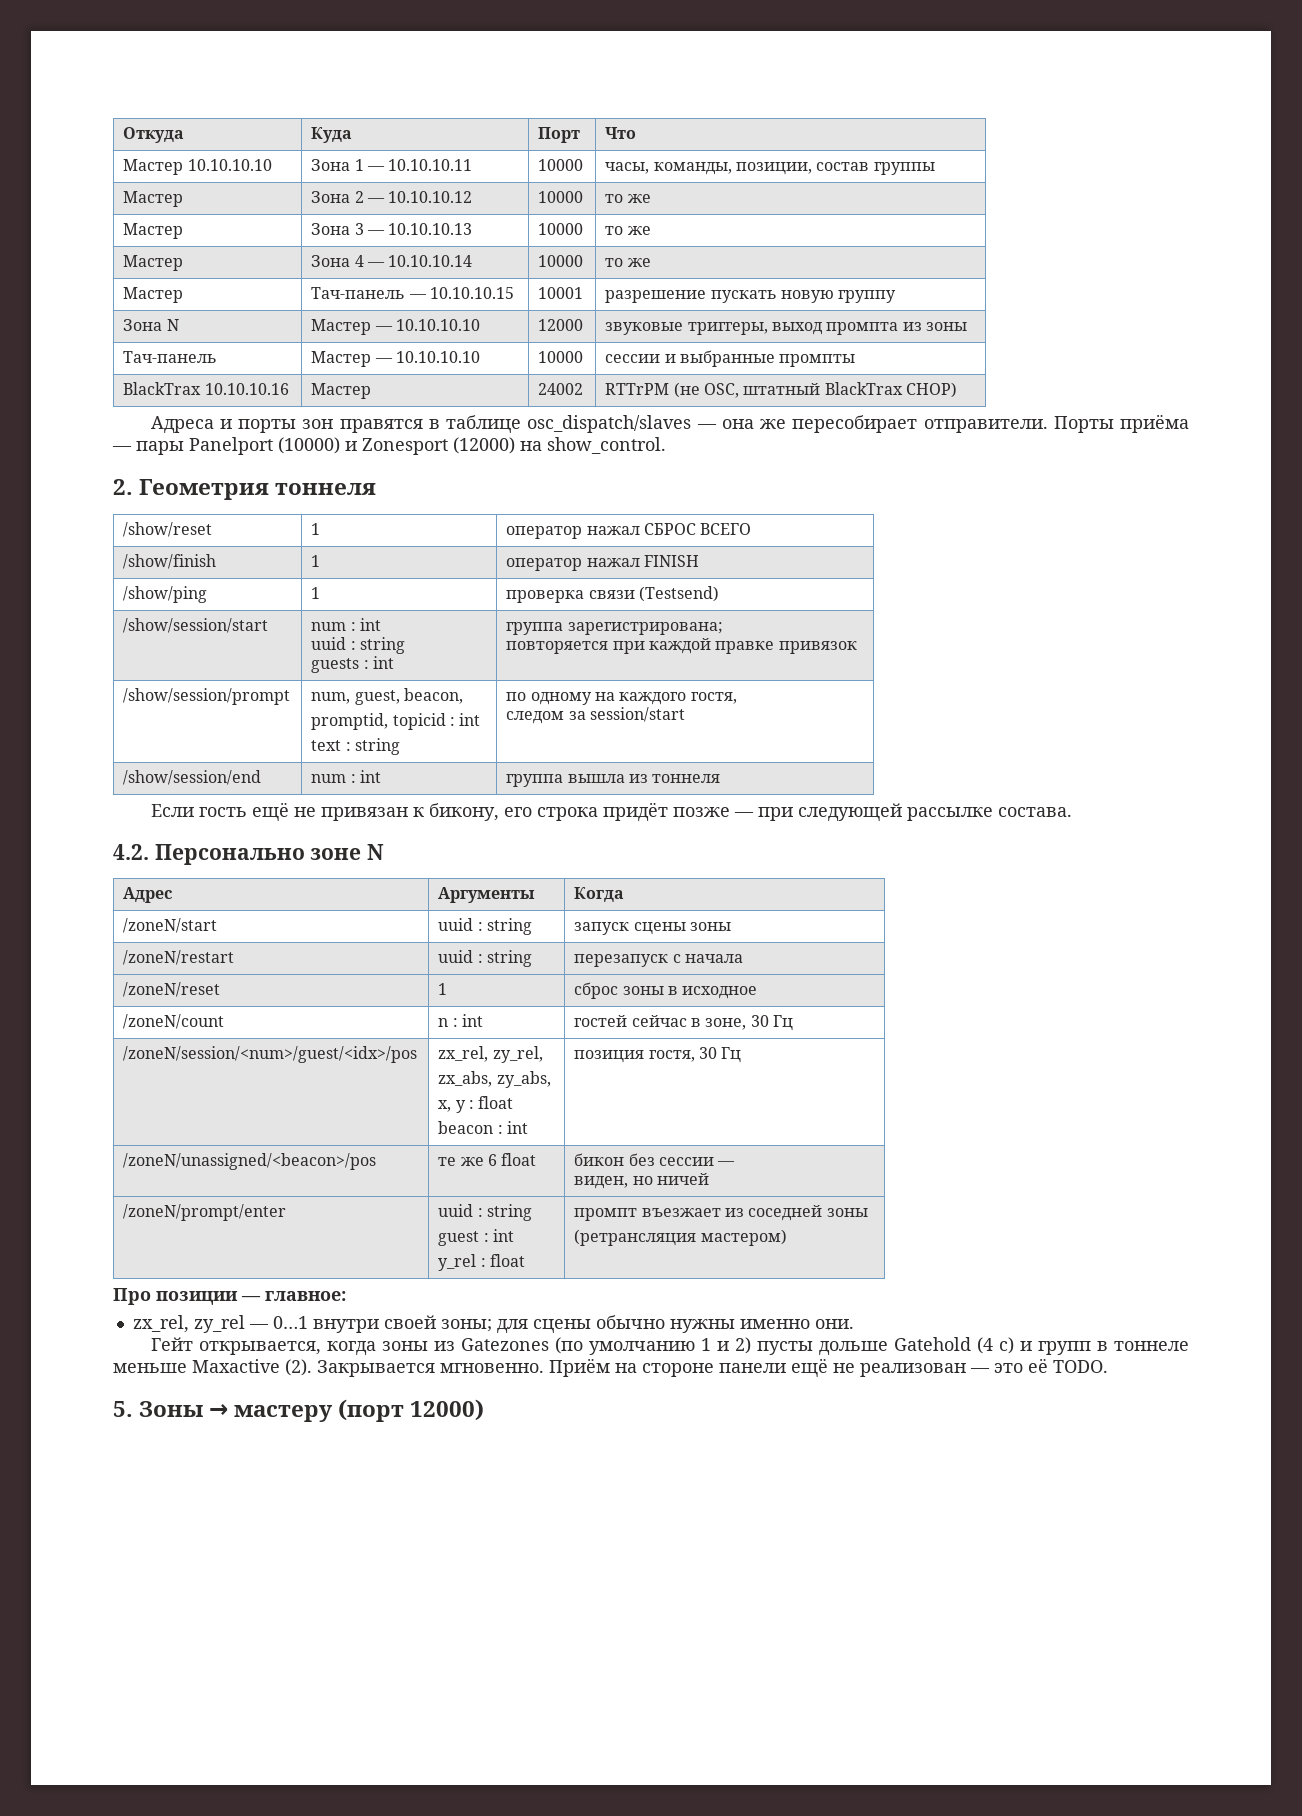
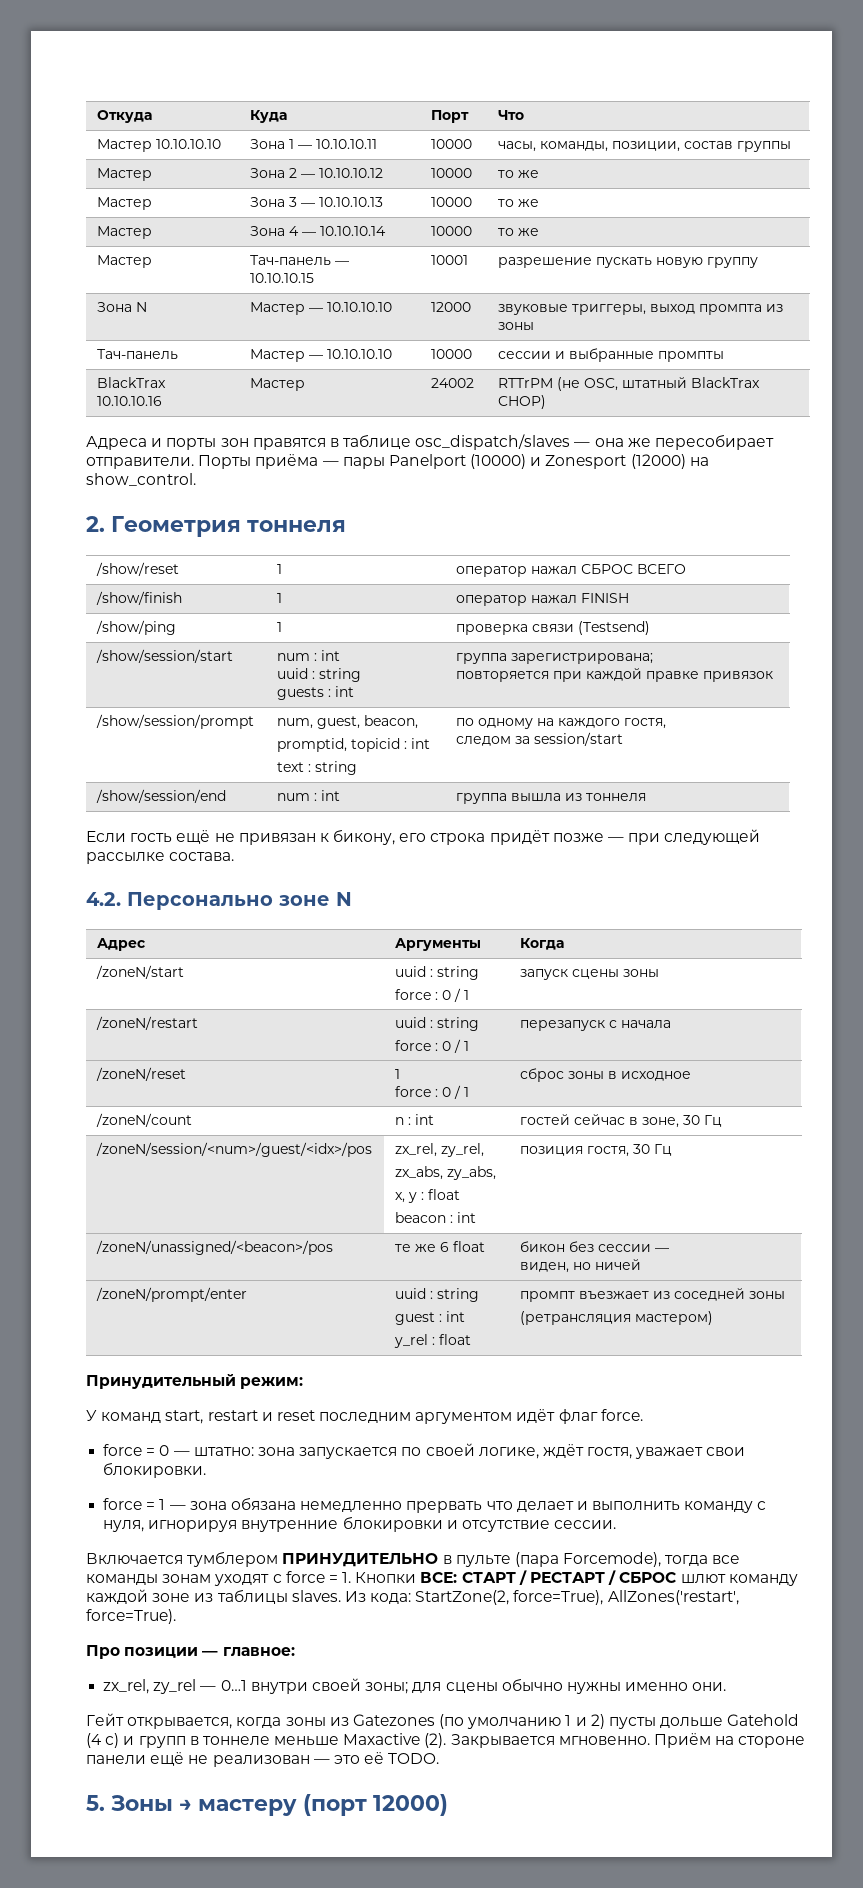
- /zoneN/start | uuid : string | запуск сцены зоны
+ /zoneN/start | uuid : string
+ force : 0 / 1 | запуск сцены зоны
- /zoneN/restart | uuid : string | перезапуск с начала
+ /zoneN/restart | uuid : string
+ force : 0 / 1 | перезапуск с начала
- /zoneN/reset | 1 | сброс зоны в исходное
+ /zoneN/reset | 1
+ force : 0 / 1 | сброс зоны в исходное
+ Принудительный режим:
+ У команд start, restart и reset последним аргументом идёт флаг force.
+ force = 0 — штатно: зона запускается по своей логике, ждёт гостя, уважает свои блокировки.
+ force = 1 — зона обязана немедленно прервать что делает и выполнить команду с нуля, игнорируя внутренние блокировки и отсутствие сессии.
+ Включается тумблером ПРИНУДИТЕЛЬНО в пульте (пара Forcemode), тогда все команды зонам уходят с force = 1. Кнопки ВСЕ: СТАРТ / РЕСТАРТ / СБРОС шлют команду каждой зоне из таблицы slaves. Из кода: StartZone(2, force=True), AllZones('restart', force=True).

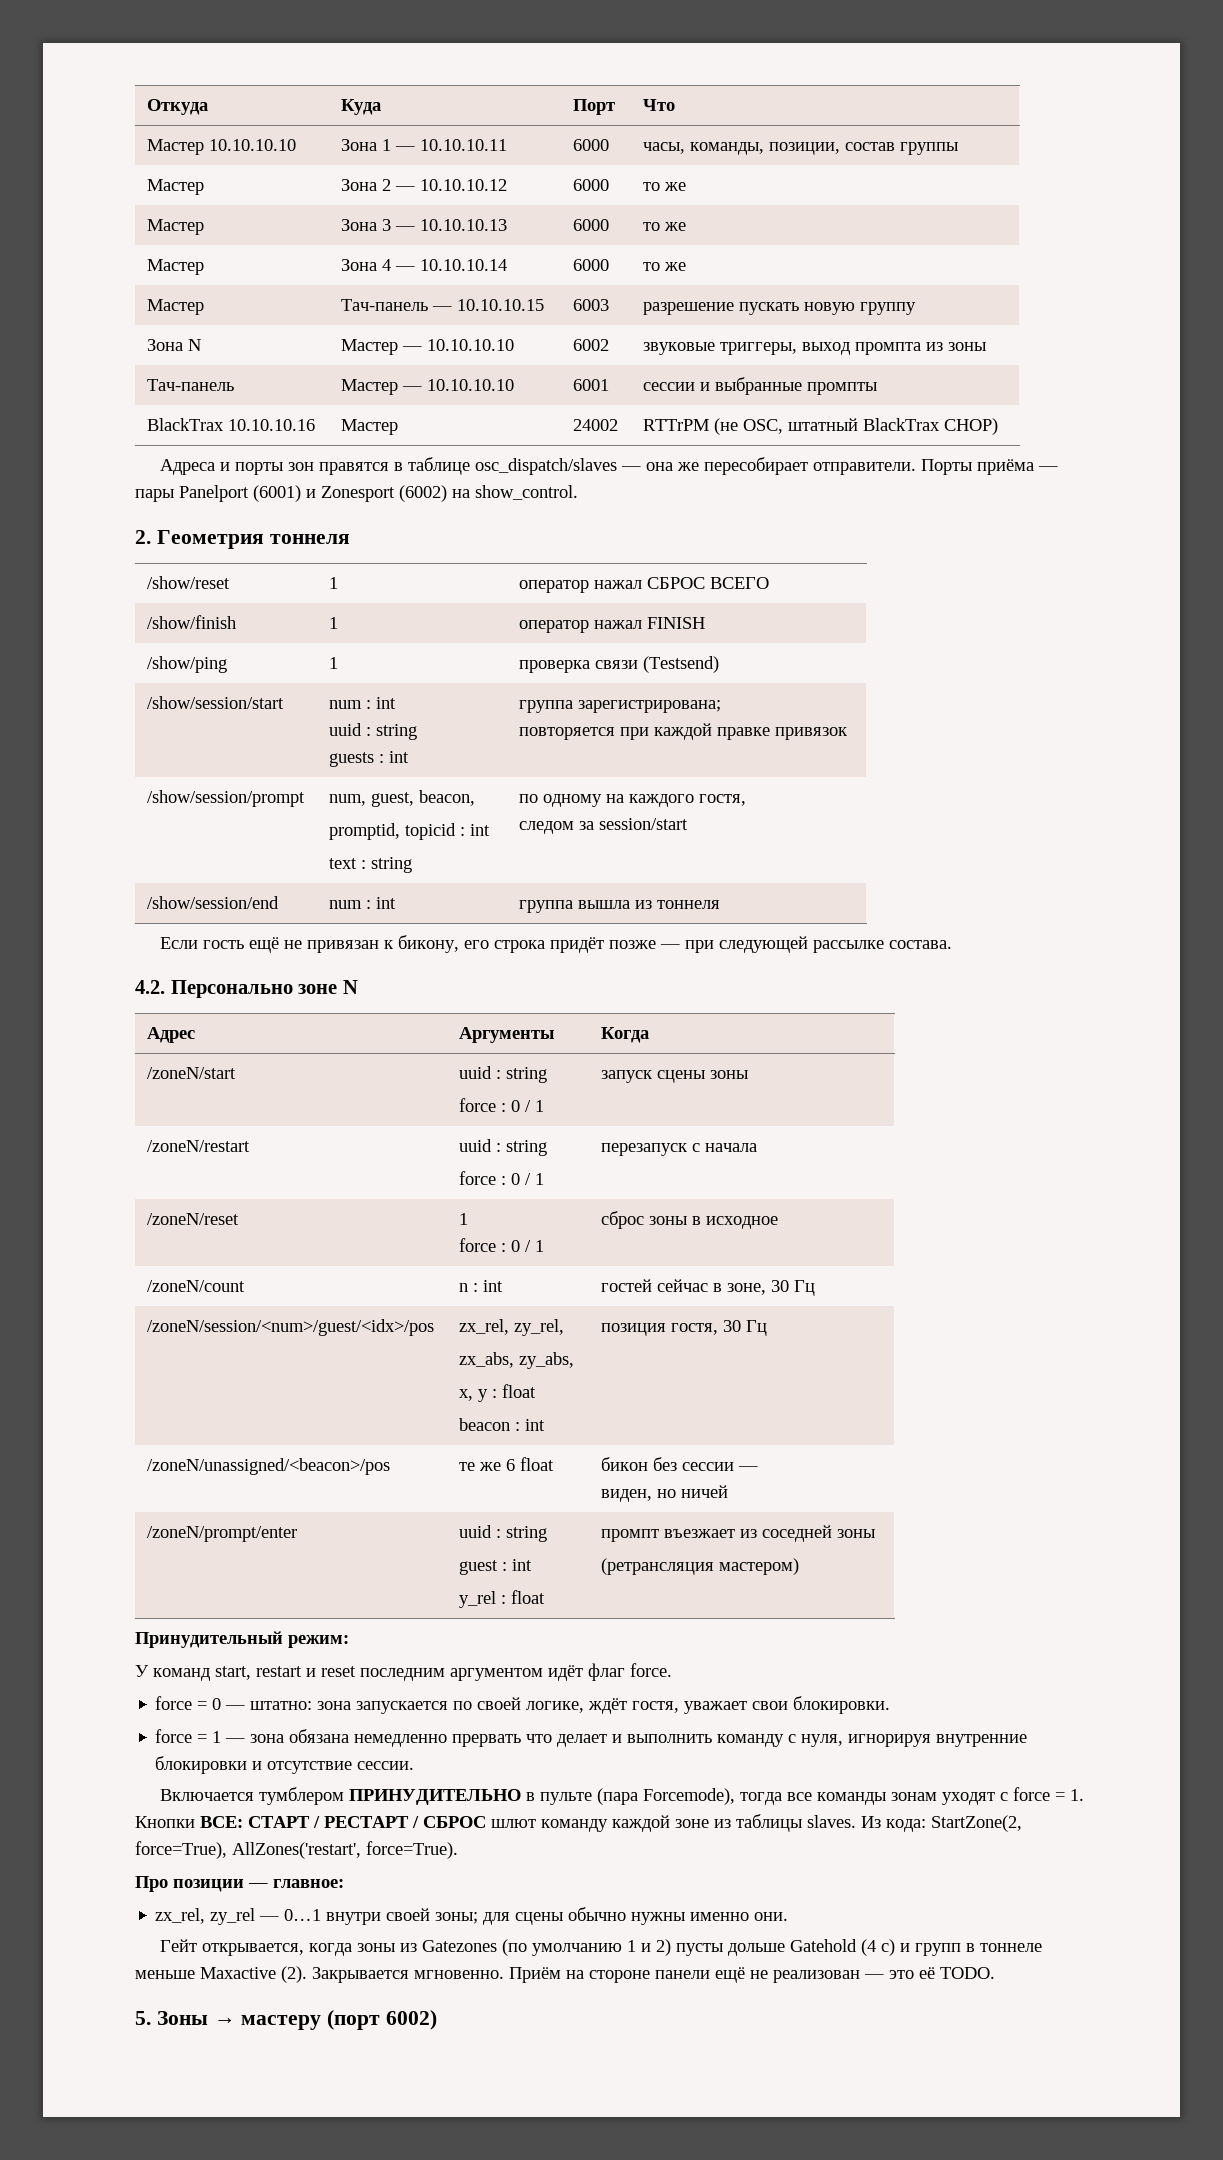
- Мастер 10.10.10.10 | Зона 1 — 10.10.10.11 | 10000 | часы, команды, позиции, состав группы
+ Мастер 10.10.10.10 | Зона 1 — 10.10.10.11 | 6000 | часы, команды, позиции, состав группы
- Мастер | Зона 2 — 10.10.10.12 | 10000 | то же
+ Мастер | Зона 2 — 10.10.10.12 | 6000 | то же
- Мастер | Зона 3 — 10.10.10.13 | 10000 | то же
+ Мастер | Зона 3 — 10.10.10.13 | 6000 | то же
- Мастер | Зона 4 — 10.10.10.14 | 10000 | то же
+ Мастер | Зона 4 — 10.10.10.14 | 6000 | то же
- Мастер | Тач-панель — 10.10.10.15 | 10001 | разрешение пускать новую группу
+ Мастер | Тач-панель — 10.10.10.15 | 6003 | разрешение пускать новую группу
- Зона N | Мастер — 10.10.10.10 | 12000 | звуковые триггеры, выход промпта из зоны
+ Зона N | Мастер — 10.10.10.10 | 6002 | звуковые триггеры, выход промпта из зоны
- Тач-панель | Мастер — 10.10.10.10 | 10000 | сессии и выбранные промпты
+ Тач-панель | Мастер — 10.10.10.10 | 6001 | сессии и выбранные промпты
- Порты приёма — пары Panelport (10000) и Zonesport (12000) на show_control.
+ Порты приёма — пары Panelport (6001) и Zonesport (6002) на show_control.
- 5. Зоны → мастеру (порт 12000)
+ 5. Зоны → мастеру (порт 6002)

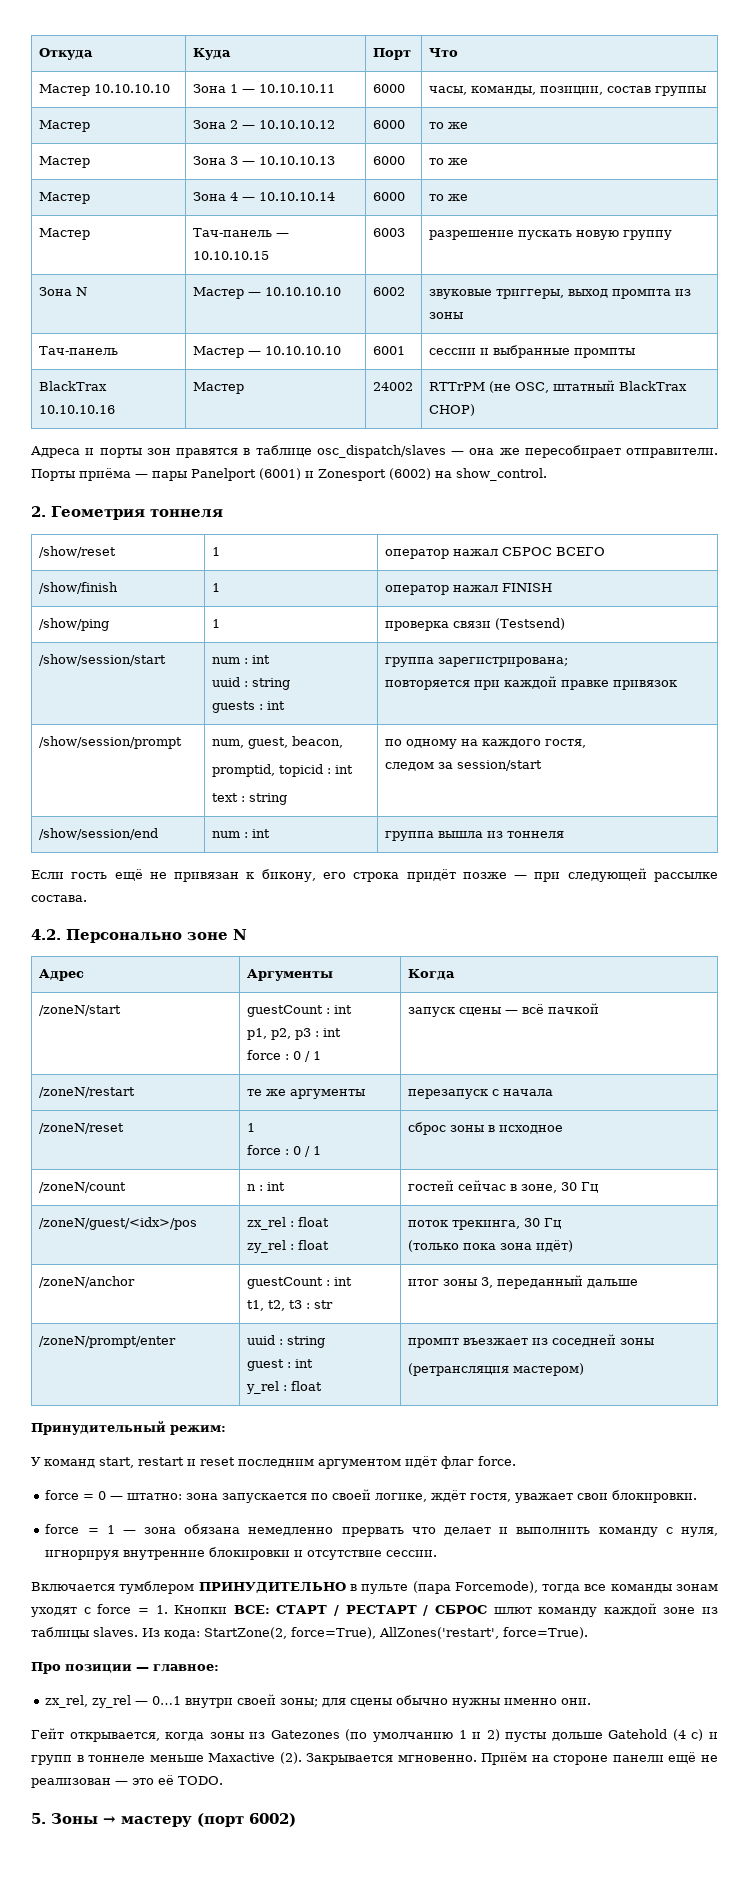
- /zoneN/start | uuid : string
- force : 0 / 1 | запуск сцены зоны
- /zoneN/restart | uuid : string
- force : 0 / 1 | перезапуск с начала
+ /zoneN/start | guestCount : int
+ p1, p2, p3 : int
+ force : 0 / 1 | запуск сцены — всё пачкой
+ /zoneN/restart | те же аргументы | перезапуск с начала
- /zoneN/session/<num>/guest/<idx>/pos | zx_rel, zy_rel,
- zx_abs, zy_abs,
- x, y : float
- beacon : int | позиция гостя, 30 Гц
- /zoneN/unassigned/<beacon>/pos | те же 6 float | бикон без сессии —
- виден, но ничей
+ /zoneN/guest/<idx>/pos | zx_rel : float
+ zy_rel : float | поток трекинга, 30 Гц
+ (только пока зона идёт)
+ /zoneN/anchor | guestCount : int
+ t1, t2, t3 : str | итог зоны 3, переданный дальше

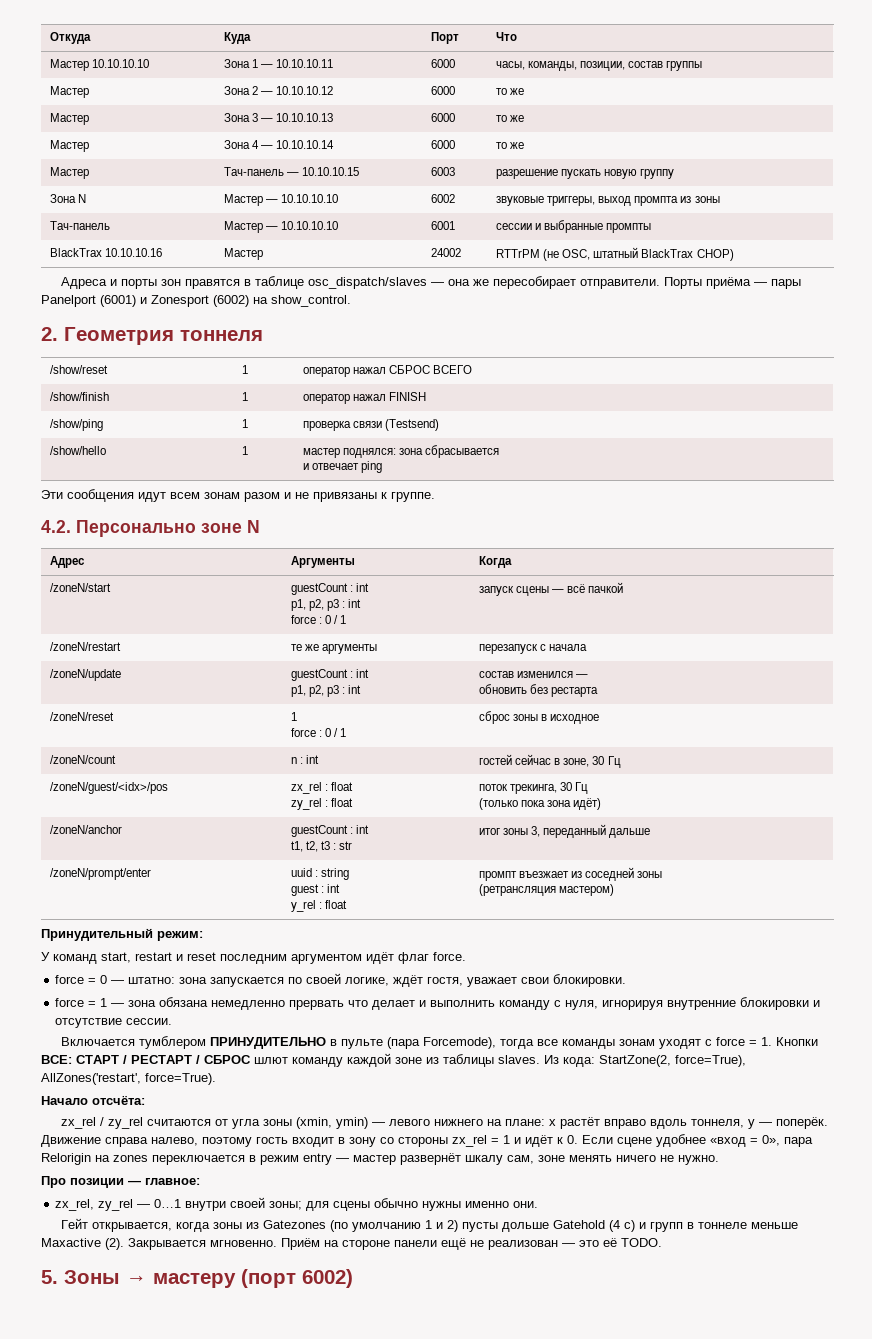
- /show/session/start | num : int
- uuid : string
- guests : int | группа зарегистрирована;
- повторяется при каждой правке привязок
- /show/session/prompt | num, guest, beacon,
- promptid, topicid : int
- text : string | по одному на каждого гостя,
- следом за session/start
- /show/session/end | num : int | группа вышла из тоннеля
- Если гость ещё не привязан к бикону, его строка придёт позже — при следующей рассылке состава.
+ /show/hello | 1 | мастер поднялся: зона сбрасывается
+ и отвечает ping
+ Эти сообщения идут всем зонам разом и не привязаны к группе.
+ /zoneN/update | guestCount : int
+ p1, p2, p3 : int | состав изменился —
+ обновить без рестарта
+ Начало отсчёта:
+ zx_rel / zy_rel считаются от угла зоны (xmin, ymin) — левого нижнего на плане: x растёт вправо вдоль тоннеля, y — поперёк. Движение справа налево, поэтому гость входит в зону со стороны zx_rel = 1 и идёт к 0. Если сцене удобнее «вход = 0», пара Relorigin на zones переключается в режим entry — мастер развернёт шкалу сам, зоне менять ничего не нужно.

